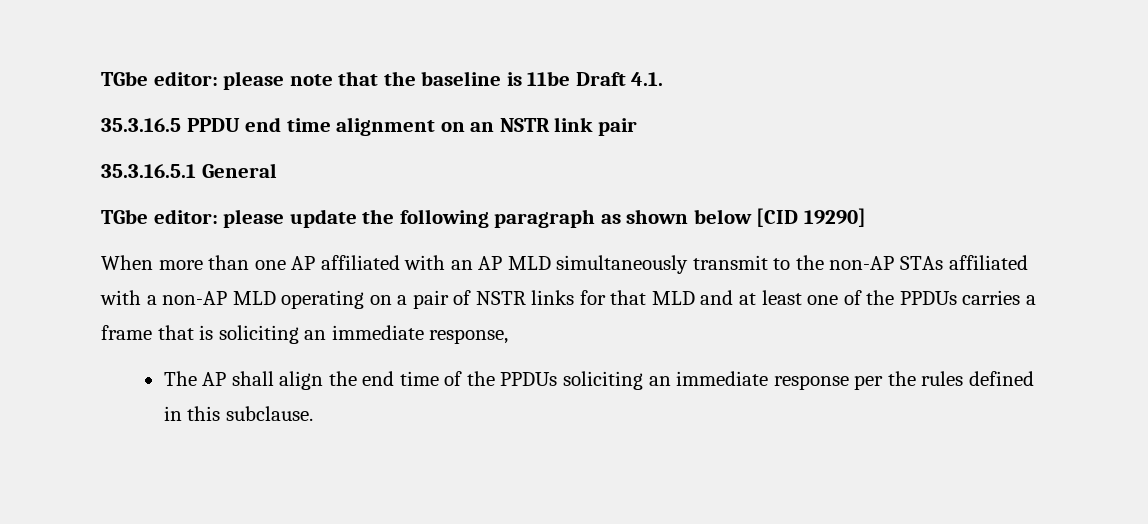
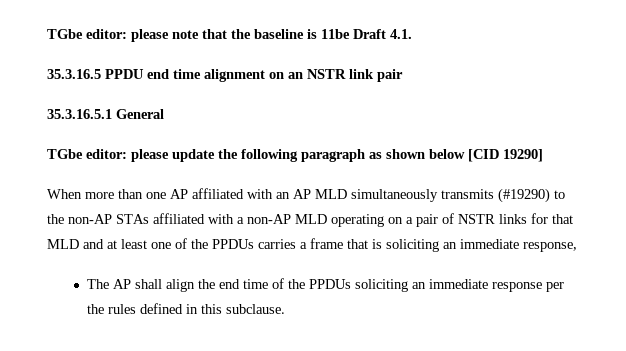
- When more than one AP affiliated with an AP MLD simultaneously transmit to the non-AP STAs affiliated with a non-AP MLD operating on a pair of NSTR links for that MLD and at least one of the PPDUs carries a frame that is soliciting an immediate response,
+ When more than one AP affiliated with an AP MLD simultaneously transmits (#19290) to the non-AP STAs affiliated with a non-AP MLD operating on a pair of NSTR links for that MLD and at least one of the PPDUs carries a frame that is soliciting an immediate response,

